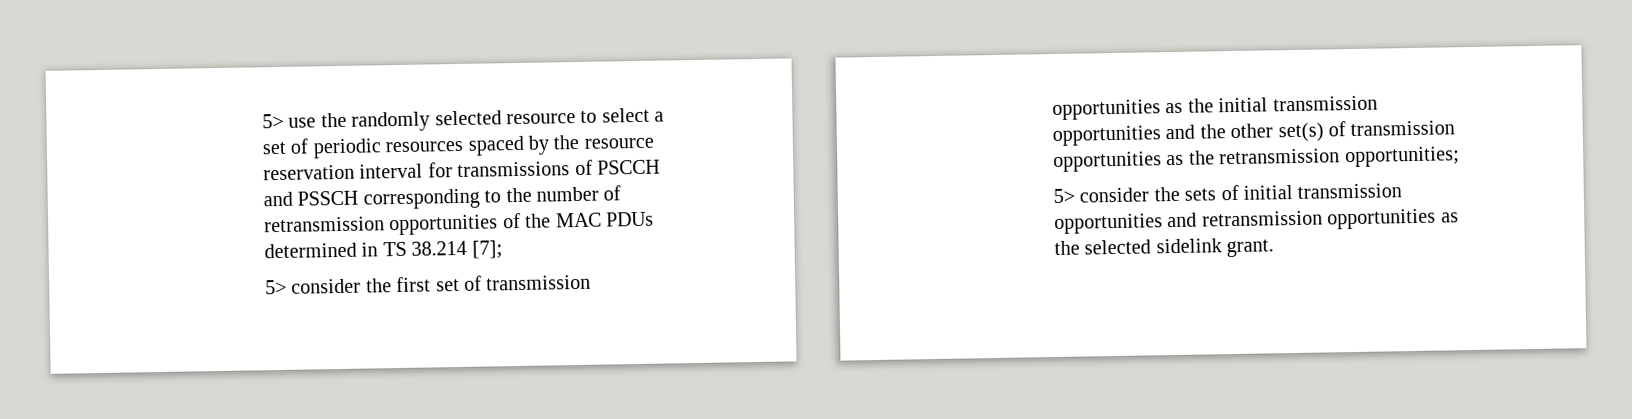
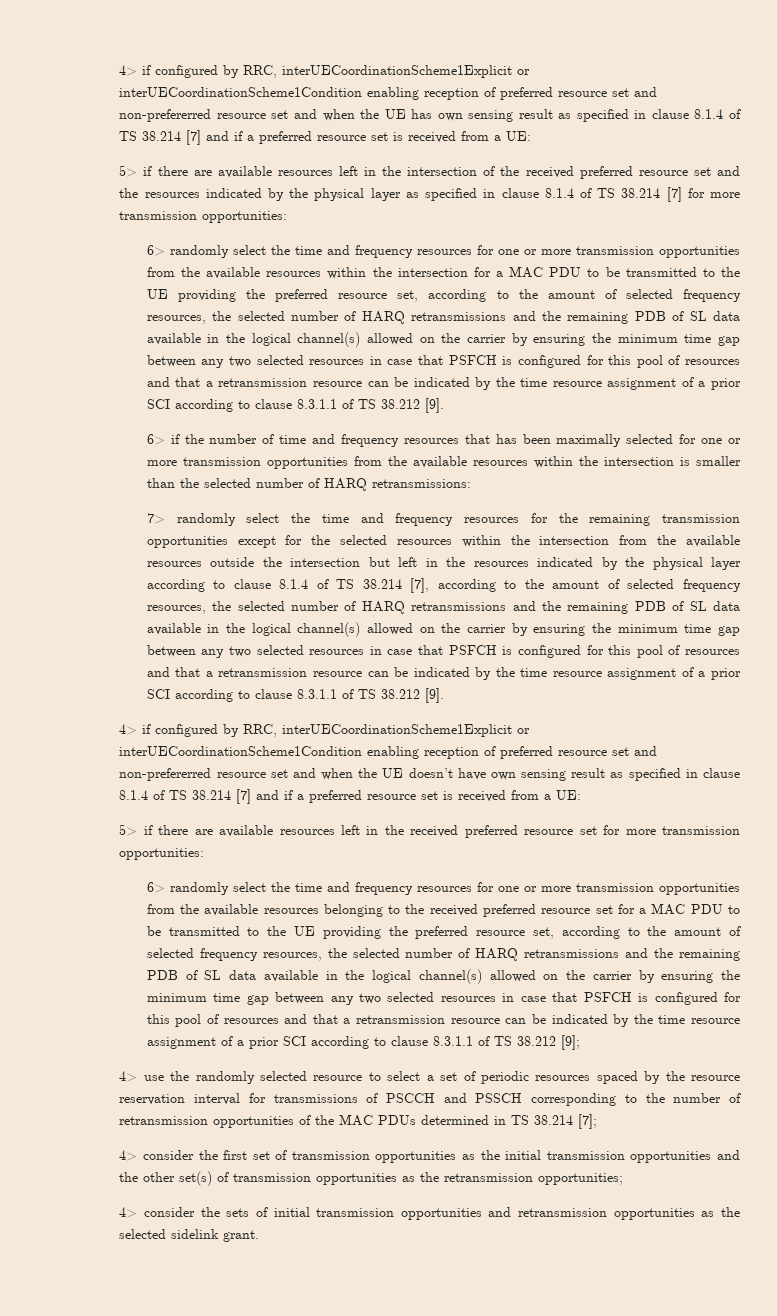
- 5> use the randomly selected resource to select a set of periodic resources spaced by the resource reservation interval for transmissions of PSCCH and PSSCH corresponding to the number of retransmission opportunities of the MAC PDUs determined in TS 38.214 [7];
+ 4> if configured by RRC, interUECoordinationScheme1Explicit or interUECoordinationScheme1Condition enabling reception of preferred resource set and non-prefererred resource set and when the UE has own sensing result as specified in clause 8.1.4 of TS 38.214 [7] and if a preferred resource set is received from a UE:
+ 5> if there are available resources left in the intersection of the received preferred resource set and the resources indicated by the physical layer as specified in clause 8.1.4 of TS 38.214 [7] for more transmission opportunities:
+ 6> randomly select the time and frequency resources for one or more transmission opportunities from the available resources within the intersection for a MAC PDU to be transmitted to the UE providing the preferred resource set, according to the amount of selected frequency resources, the selected number of HARQ retransmissions and the remaining PDB of SL data available in the logical channel(s) allowed on the carrier by ensuring the minimum time gap between any two selected resources in case that PSFCH is configured for this pool of resources and that a retransmission resource can be indicated by the time resource assignment of a prior SCI according to clause 8.3.1.1 of TS 38.212 [9].
+ 6> if the number of time and frequency resources that has been maximally selected for one or more transmission opportunities from the available resources within the intersection is smaller than the selected number of HARQ retransmissions:
+ 7> randomly select the time and frequency resources for the remaining transmission opportunities except for the selected resources within the intersection from the available resources outside the intersection but left in the resources indicated by the physical layer according to clause 8.1.4 of TS 38.214 [7], according to the amount of selected frequency resources, the selected number of HARQ retransmissions and the remaining PDB of SL data available in the logical channel(s) allowed on the carrier by ensuring the minimum time gap between any two selected resources in case that PSFCH is configured for this pool of resources and that a retransmission resource can be indicated by the time resource assignment of a prior SCI according to clause 8.3.1.1 of TS 38.212 [9].
+ 4> if configured by RRC, interUECoordinationScheme1Explicit or interUECoordinationScheme1Condition enabling reception of preferred resource set and non-prefererred resource set and when the UE doesn’t have own sensing result as specified in clause 8.1.4 of TS 38.214 [7] and if a preferred resource set is received from a UE:
+ 5> if there are available resources left in the received preferred resource set for more transmission opportunities:
+ 6> randomly select the time and frequency resources for one or more transmission opportunities from the available resources belonging to the received preferred resource set for a MAC PDU to be transmitted to the UE providing the preferred resource set, according to the amount of selected frequency resources, the selected number of HARQ retransmissions and the remaining PDB of SL data available in the logical channel(s) allowed on the carrier by ensuring the minimum time gap between any two selected resources in case that PSFCH is configured for this pool of resources and that a retransmission resource can be indicated by the time resource assignment of a prior SCI according to clause 8.3.1.1 of TS 38.212 [9];
+ 4> use the randomly selected resource to select a set of periodic resources spaced by the resource reservation interval for transmissions of PSCCH and PSSCH corresponding to the number of retransmission opportunities of the MAC PDUs determined in TS 38.214 [7];
- 5> consider the first set of transmission opportunities as the initial transmission opportunities and the other set(s) of transmission opportunities as the retransmission opportunities;
+ 4> consider the first set of transmission opportunities as the initial transmission opportunities and the other set(s) of transmission opportunities as the retransmission opportunities;
- 5> consider the sets of initial transmission opportunities and retransmission opportunities as the selected sidelink grant.
+ 4> consider the sets of initial transmission opportunities and retransmission opportunities as the selected sidelink grant.

